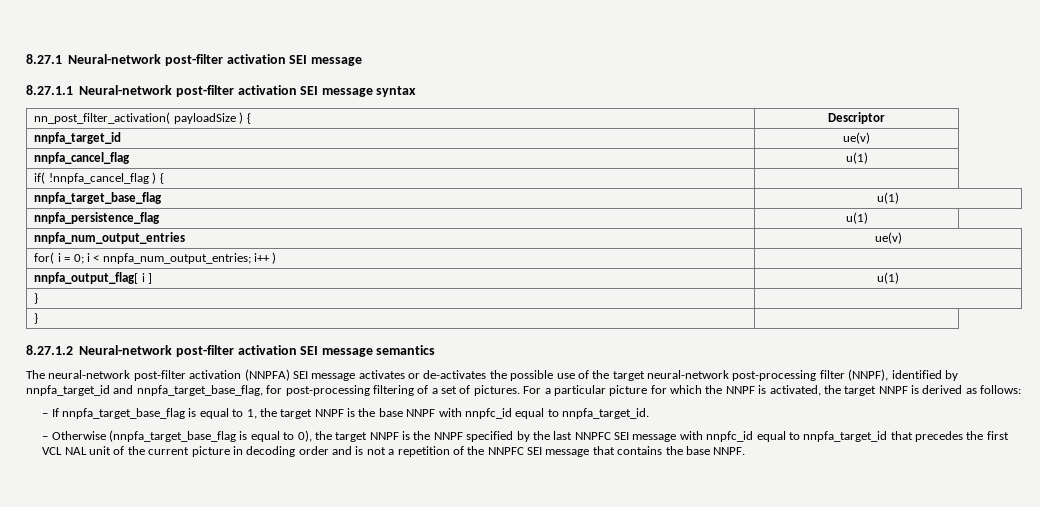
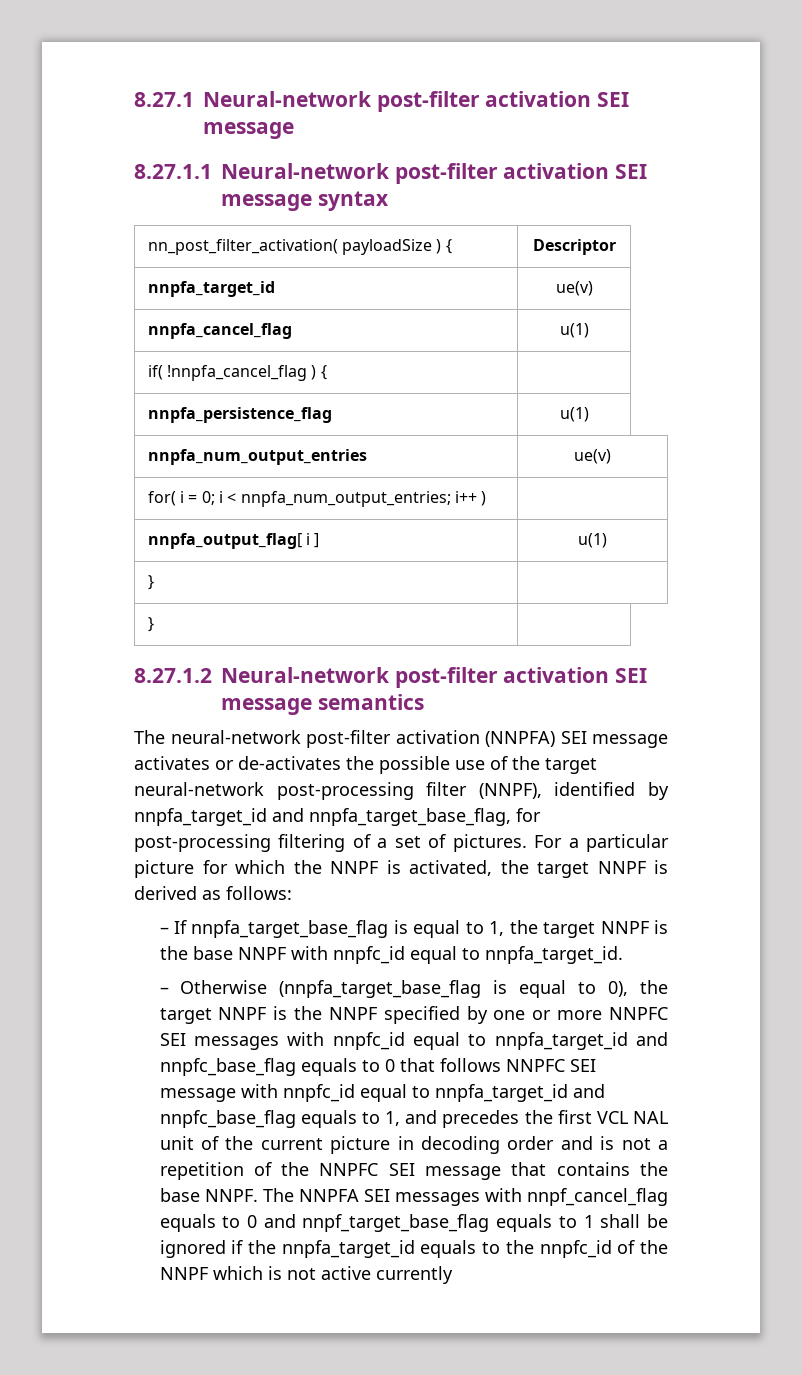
- nnpfa_target_base_flag | u(1)
- – Otherwise (nnpfa_target_base_flag is equal to 0), the target NNPF is the NNPF specified by the last NNPFC SEI message with nnpfc_id equal to nnpfa_target_id that precedes the first VCL NAL unit of the current picture in decoding order and is not a repetition of the NNPFC SEI message that contains the base NNPF.
+ – Otherwise (nnpfa_target_base_flag is equal to 0), the target NNPF is the NNPF specified by one or more NNPFC SEI messages with nnpfc_id equal to nnpfa_target_id and nnpfc_base_flag equals to 0 that follows NNPFC SEI message with nnpfc_id equal to nnpfa_target_id and nnpfc_base_flag equals to 1, and precedes the first VCL NAL unit of the current picture in decoding order and is not a repetition of the NNPFC SEI message that contains the base NNPF.
+ The NNPFA SEI messages with nnpf_cancel_flag equals to 0 and nnpf_target_base_flag equals to 1 shall be ignored if the nnpfa_target_id equals to the nnpfc_id of the NNPF which is not active currently

